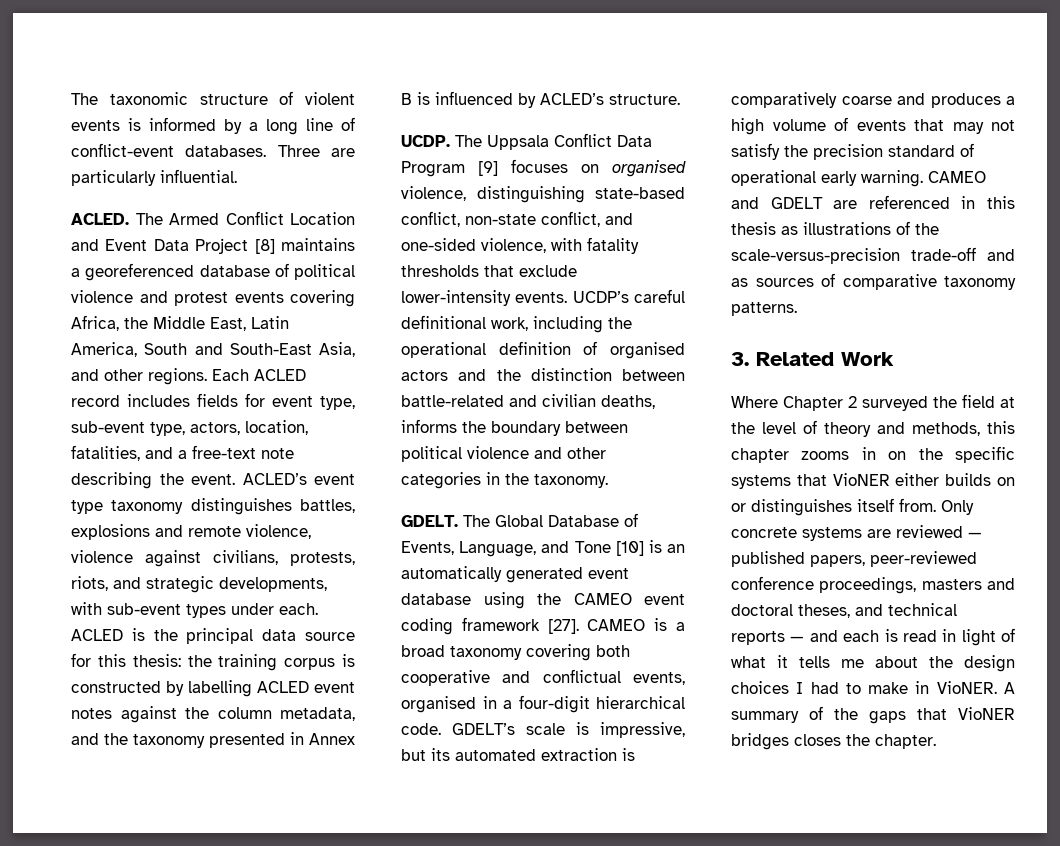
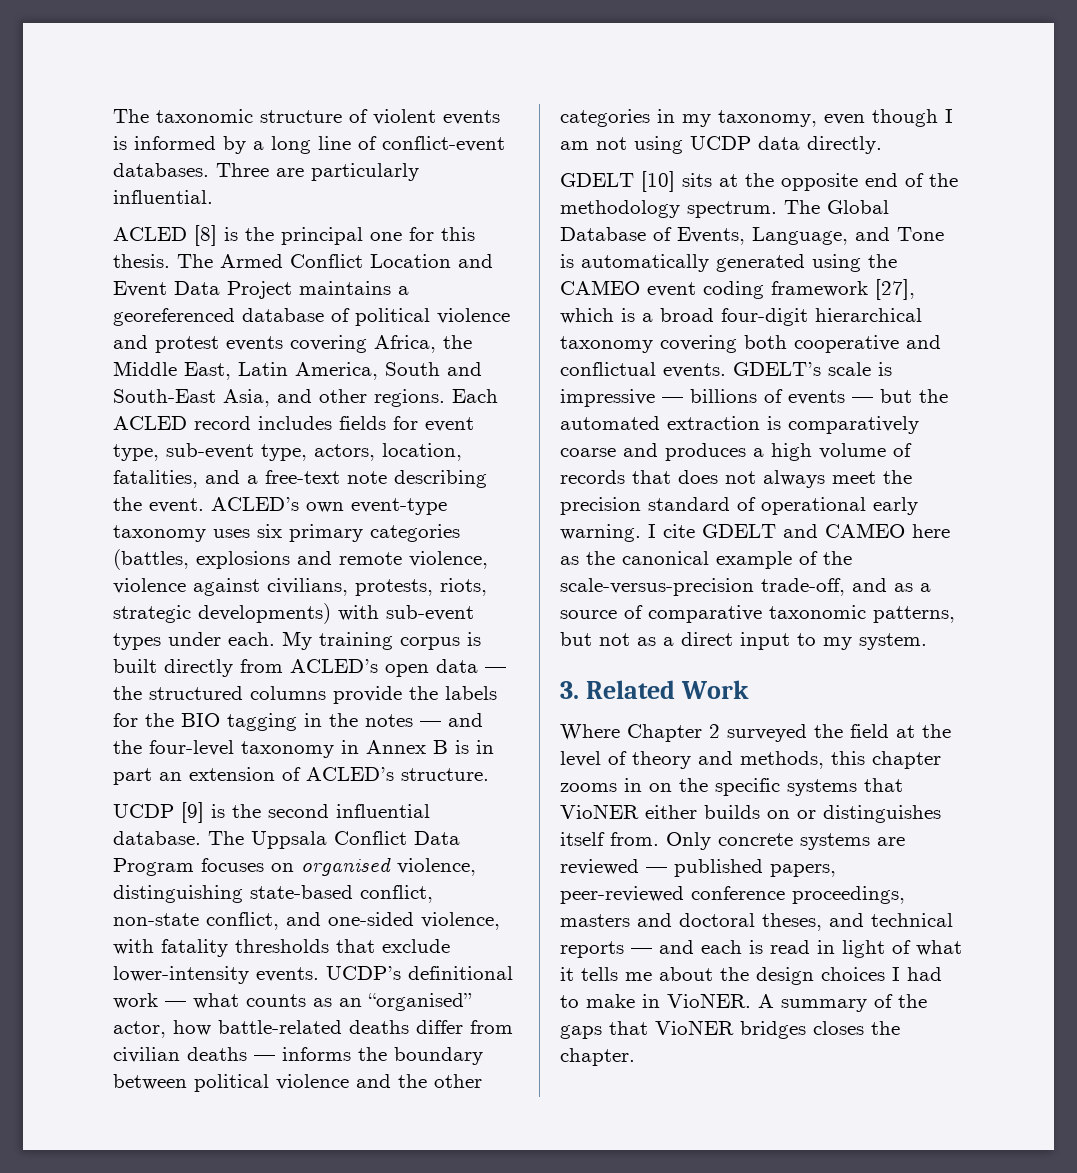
- ACLED.
+ ACLED [8] is the principal one for this thesis.
- The Armed Conflict Location and Event Data Project [8] maintains a georeferenced database of political violence and protest events covering Africa, the Middle East, Latin America, South and South-East Asia, and other regions.
+ The Armed Conflict Location and Event Data Project maintains a georeferenced database of political violence and protest events covering Africa, the Middle East, Latin America, South and South-East Asia, and other regions.
- ACLED’s event type taxonomy distinguishes battles, explosions and remote violence, violence against civilians, protests, riots, and strategic developments, with sub-event types under each.
+ ACLED’s own event-type taxonomy uses six primary categories (battles, explosions and remote violence, violence against civilians, protests, riots, strategic developments) with sub-event types under each.
- ACLED is the principal data source for this thesis: the training corpus is constructed by labelling ACLED event notes against the column metadata, and the taxonomy presented in Annex B is influenced by ACLED’s structure.
- UCDP.
+ My training corpus is built directly from ACLED’s open data — the structured columns provide the labels for the BIO tagging in the notes — and the four-level taxonomy in Annex B is in part an extension of ACLED’s structure.
+ UCDP [9] is the second influential database.
- The Uppsala Conflict Data Program [9] focuses on organised violence, distinguishing state-based conflict, non-state conflict, and one-sided violence, with fatality thresholds that exclude lower-intensity events.
+ The Uppsala Conflict Data Program focuses on organised violence, distinguishing state-based conflict, non-state conflict, and one-sided violence, with fatality thresholds that exclude lower-intensity events.
- UCDP’s careful definitional work, including the operational definition of organised actors and the distinction between battle-related and civilian deaths, informs the boundary between political violence and other categories in the taxonomy.
- GDELT.
+ UCDP’s definitional work — what counts as an “organised” actor, how battle-related deaths differ from civilian deaths — informs the boundary between political violence and the other categories in my taxonomy, even though I am not using UCDP data directly.
+ GDELT [10] sits at the opposite end of the methodology spectrum.
- The Global Database of Events, Language, and Tone [10] is an automatically generated event database using the CAMEO event coding framework [27]. CAMEO is a broad taxonomy covering both cooperative and conflictual events, organised in a four-digit hierarchical code. GDELT’s scale is impressive, but its automated extraction is comparatively coarse and produces a high volume of events that may not satisfy the precision standard of operational early warning.
+ The Global Database of Events, Language, and Tone is automatically generated using the CAMEO event coding framework [27], which is a broad four-digit hierarchical taxonomy covering both cooperative and conflictual events. GDELT’s scale is impressive — billions of events — but the automated extraction is comparatively coarse and produces a high volume of records that does not always meet the precision standard of operational early warning.
- CAMEO and GDELT are referenced in this thesis as illustrations of the scale-versus-precision trade-off and as sources of comparative taxonomy patterns.
+ I cite GDELT and CAMEO here as the canonical example of the scale-versus-precision trade-off, and as a source of comparative taxonomic patterns, but not as a direct input to my system.

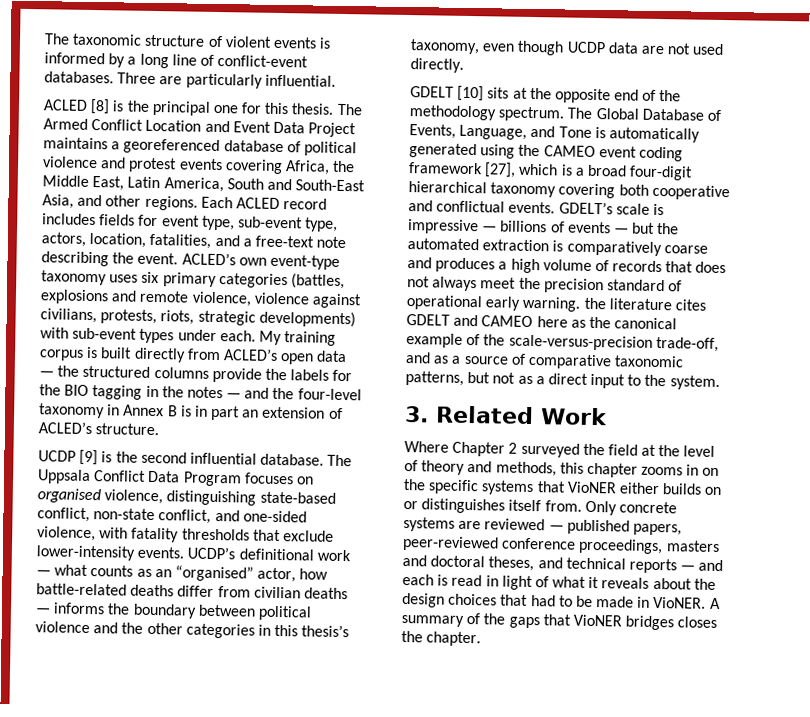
- UCDP’s definitional work — what counts as an “organised” actor, how battle-related deaths differ from civilian deaths — informs the boundary between political violence and the other categories in my taxonomy, even though I am not using UCDP data directly.
+ UCDP’s definitional work — what counts as an “organised” actor, how battle-related deaths differ from civilian deaths — informs the boundary between political violence and the other categories in this thesis’s taxonomy, even though UCDP data are not used directly.
- GDELT’s scale is impressive — billions of events — but the automated extraction is comparatively coarse and produces a high volume of records that does not always meet the precision standard of operational early warning. I cite GDELT and CAMEO here as the canonical example of the scale-versus-precision trade-off, and as a source of comparative taxonomic patterns, but not as a direct input to my system.
+ GDELT’s scale is impressive — billions of events — but the automated extraction is comparatively coarse and produces a high volume of records that does not always meet the precision standard of operational early warning. the literature cites GDELT and CAMEO here as the canonical example of the scale-versus-precision trade-off, and as a source of comparative taxonomic patterns, but not as a direct input to the system.
- Only concrete systems are reviewed — published papers, peer-reviewed conference proceedings, masters and doctoral theses, and technical reports — and each is read in light of what it tells me about the design choices I had to make in VioNER.
+ Only concrete systems are reviewed — published papers, peer-reviewed conference proceedings, masters and doctoral theses, and technical reports — and each is read in light of what it reveals about the design choices that had to be made in VioNER.

